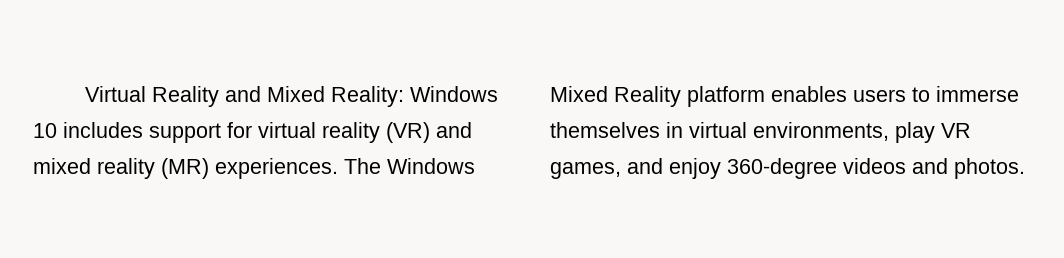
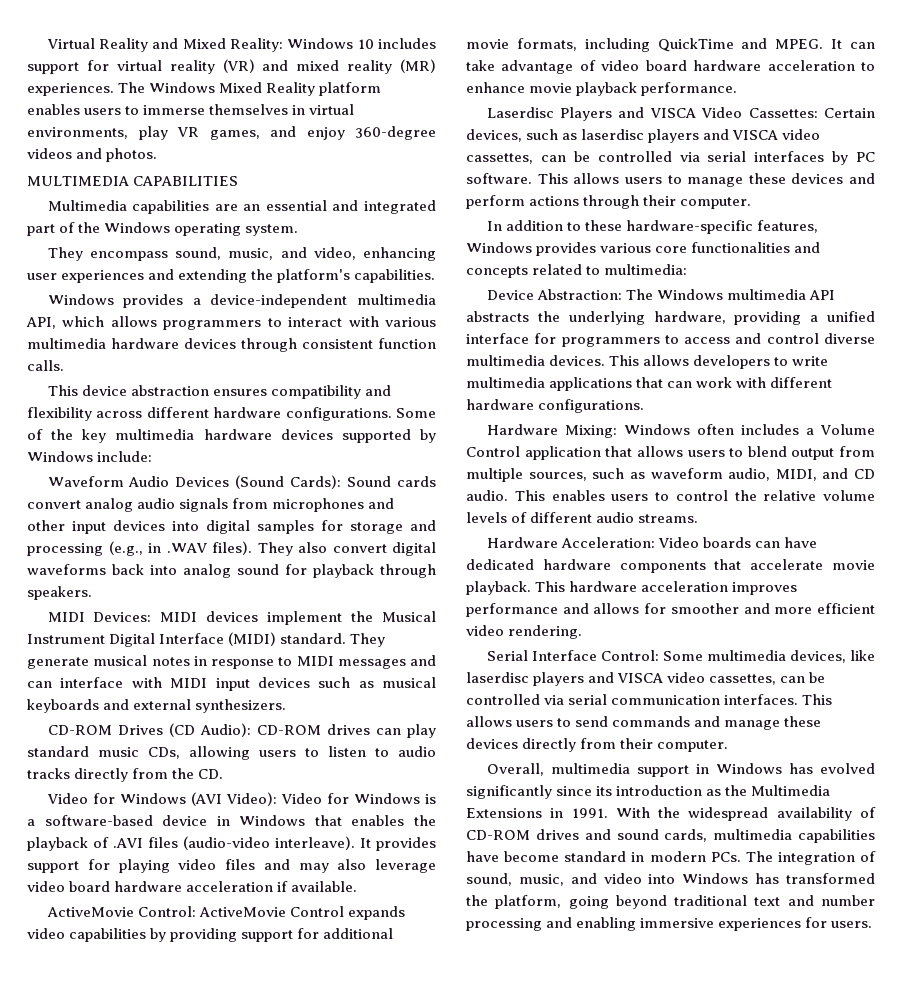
+ MULTIMEDIA CAPABILITIES
+ Multimedia capabilities are an essential and integrated part of the Windows operating system.
+ They encompass sound, music, and video, enhancing user experiences and extending the platform's capabilities.
+ Windows provides a device-independent multimedia API, which allows programmers to interact with various multimedia hardware devices through consistent function calls.
+ This device abstraction ensures compatibility and flexibility across different hardware configurations. Some of the key multimedia hardware devices supported by Windows include:
+ Waveform Audio Devices (Sound Cards): Sound cards convert analog audio signals from microphones and other input devices into digital samples for storage and processing (e.g., in .WAV files). They also convert digital waveforms back into analog sound for playback through speakers.
+ MIDI Devices: MIDI devices implement the Musical Instrument Digital Interface (MIDI) standard. They generate musical notes in response to MIDI messages and can interface with MIDI input devices such as musical keyboards and external synthesizers.
+ CD-ROM Drives (CD Audio): CD-ROM drives can play standard music CDs, allowing users to listen to audio tracks directly from the CD.
+ Video for Windows (AVI Video): Video for Windows is a software-based device in Windows that enables the playback of .AVI files (audio-video interleave). It provides support for playing video files and may also leverage video board hardware acceleration if available.
+ ActiveMovie Control: ActiveMovie Control expands video capabilities by providing support for additional movie formats, including QuickTime and MPEG. It can take advantage of video board hardware acceleration to enhance movie playback performance.
+ Laserdisc Players and VISCA Video Cassettes: Certain devices, such as laserdisc players and VISCA video cassettes, can be controlled via serial interfaces by PC software. This allows users to manage these devices and perform actions through their computer.
+ In addition to these hardware-specific features, Windows provides various core functionalities and concepts related to multimedia:
+ Device Abstraction: The Windows multimedia API abstracts the underlying hardware, providing a unified interface for programmers to access and control diverse multimedia devices. This allows developers to write multimedia applications that can work with different hardware configurations.
+ Hardware Mixing: Windows often includes a Volume Control application that allows users to blend output from multiple sources, such as waveform audio, MIDI, and CD audio. This enables users to control the relative volume levels of different audio streams.
+ Hardware Acceleration: Video boards can have dedicated hardware components that accelerate movie playback. This hardware acceleration improves performance and allows for smoother and more efficient video rendering.
+ Serial Interface Control: Some multimedia devices, like laserdisc players and VISCA video cassettes, can be controlled via serial communication interfaces. This allows users to send commands and manage these devices directly from their computer.
+ Overall, multimedia support in Windows has evolved significantly since its introduction as the Multimedia Extensions in 1991. With the widespread availability of CD-ROM drives and sound cards, multimedia capabilities have become standard in modern PCs. The integration of sound, music, and video into Windows has transformed the platform, going beyond traditional text and number processing and enabling immersive experiences for users.

